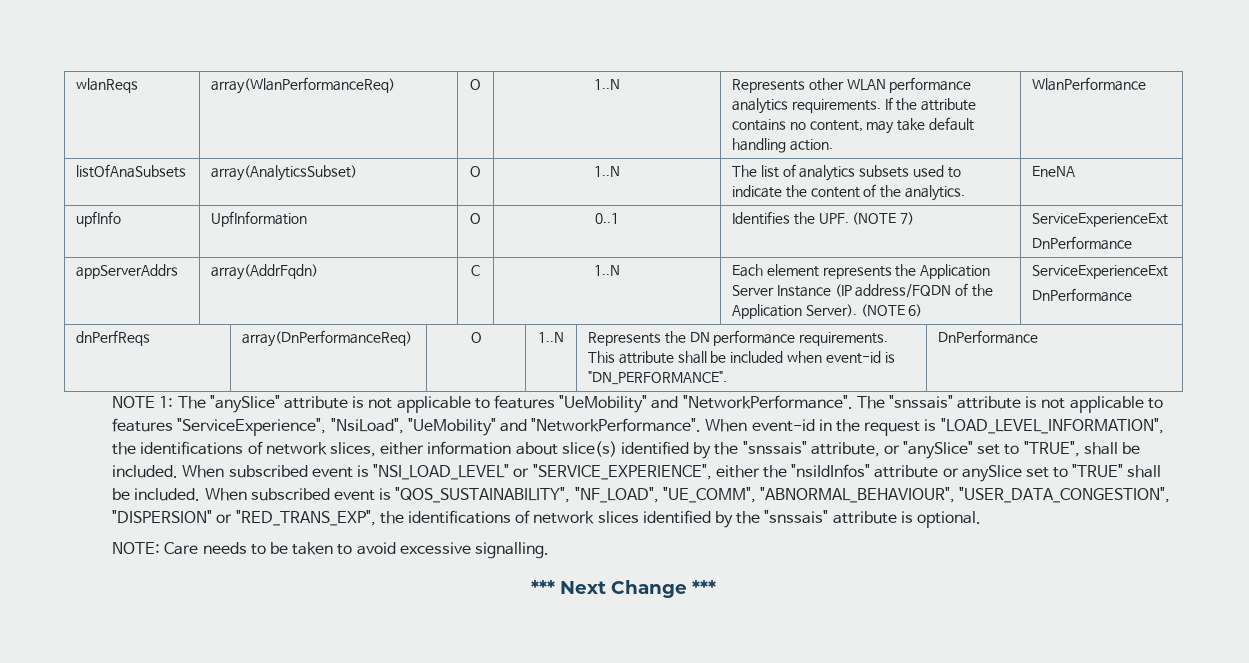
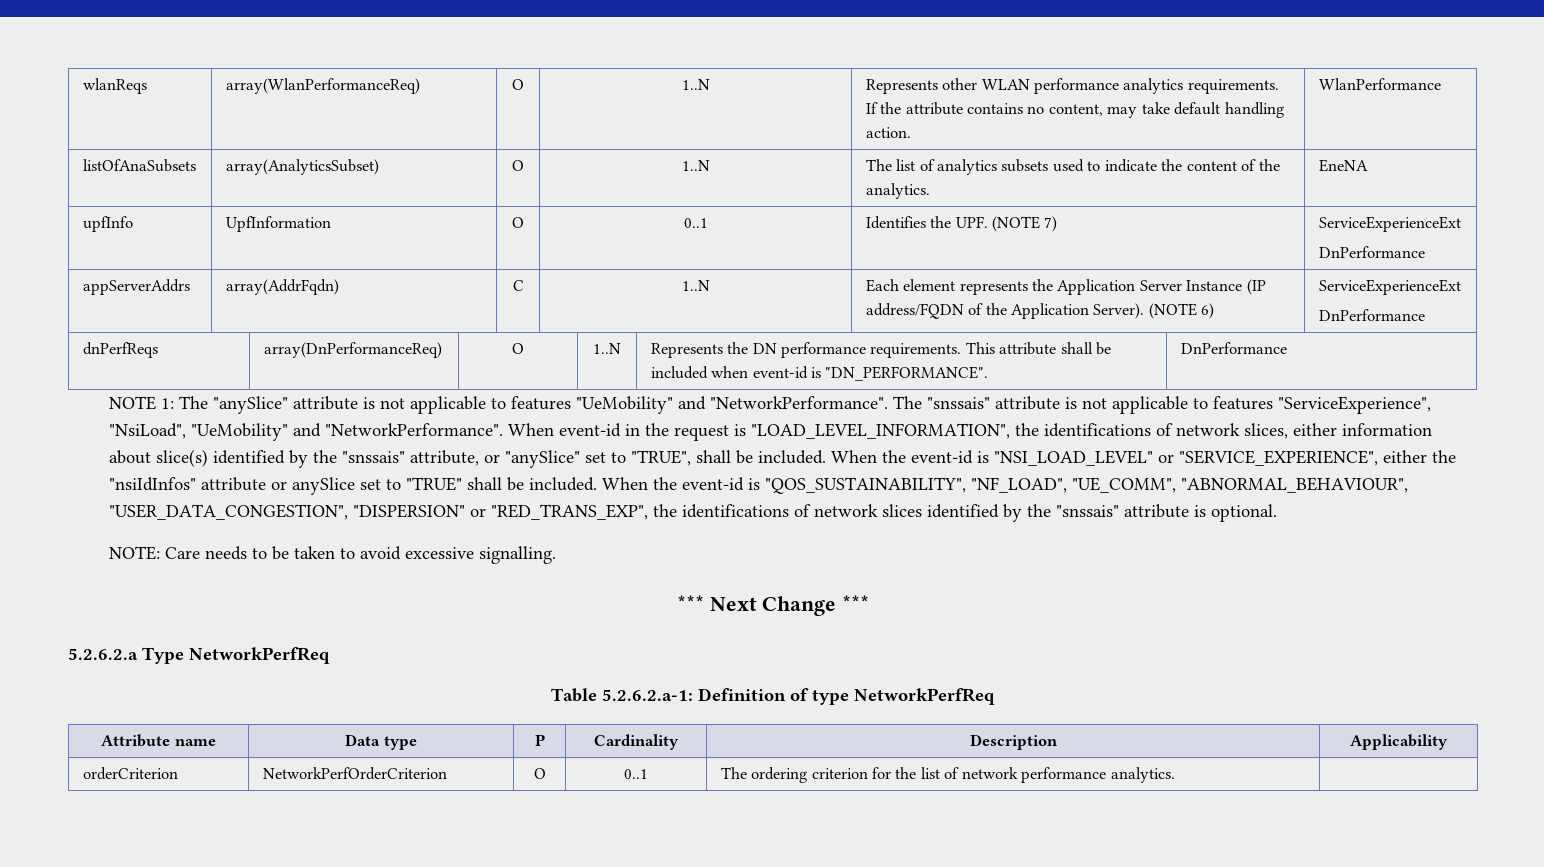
- When subscribed event is "NSI_LOAD_LEVEL" or "SERVICE_EXPERIENCE", either the "nsiIdInfos" attribute or anySlice set to "TRUE" shall be included.
+ When the event-id is "NSI_LOAD_LEVEL" or "SERVICE_EXPERIENCE", either the "nsiIdInfos" attribute or anySlice set to "TRUE" shall be included.
- When subscribed event is "QOS_SUSTAINABILITY", "NF_LOAD", "UE_COMM", "ABNORMAL_BEHAVIOUR", "USER_DATA_CONGESTION", "DISPERSION" or "RED_TRANS_EXP", the identifications of network slices identified by the "snssais" attribute is optional.
+ When the event-id is "QOS_SUSTAINABILITY", "NF_LOAD", "UE_COMM", "ABNORMAL_BEHAVIOUR", "USER_DATA_CONGESTION", "DISPERSION" or "RED_TRANS_EXP", the identifications of network slices identified by the "snssais" attribute is optional.
+ 5.2.6.2.a Type NetworkPerfReq
+ Table 5.2.6.2.a-1: Definition of type NetworkPerfReq
+ Attribute name | Data type | P | Cardinality | Description | Applicability
+ orderCriterion | NetworkPerfOrderCriterion | O | 0..1 | The ordering criterion for the list of network performance analytics. |

